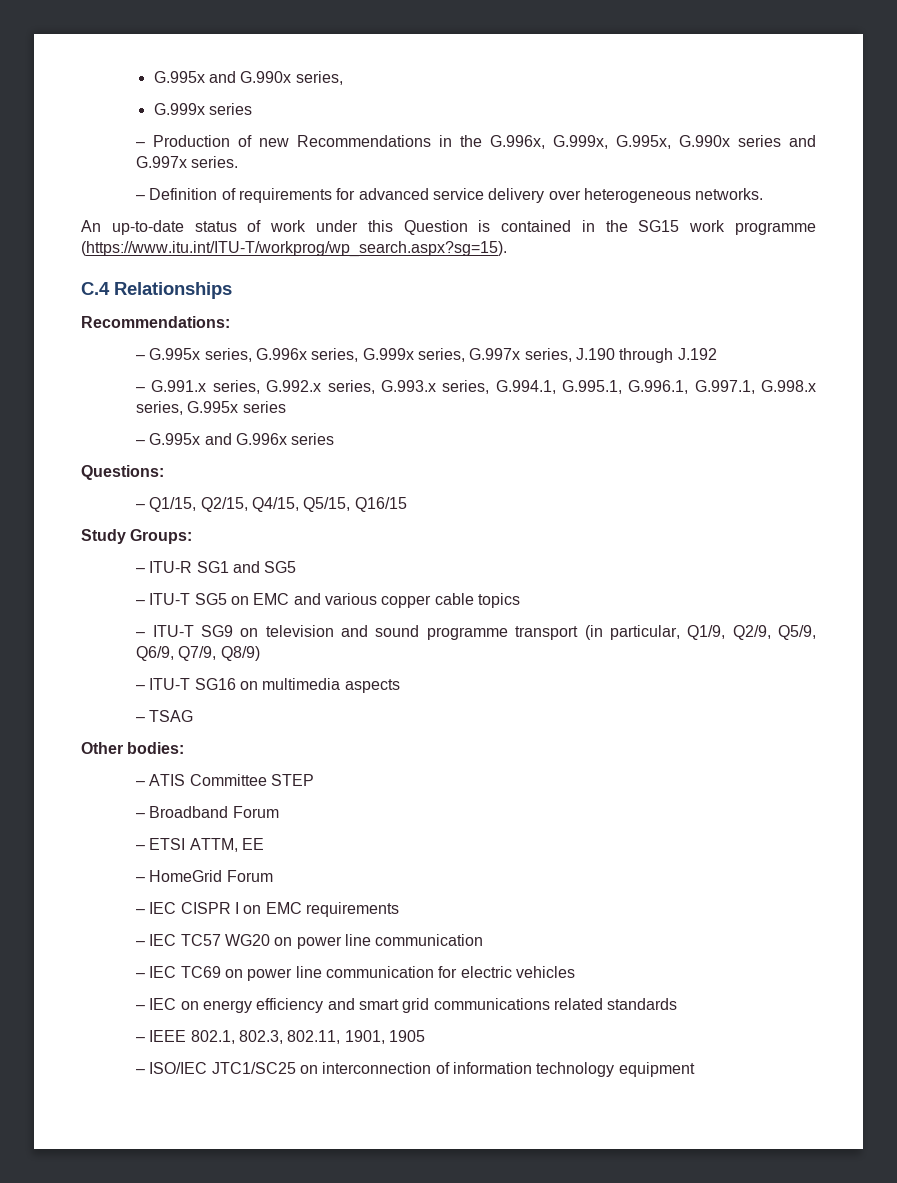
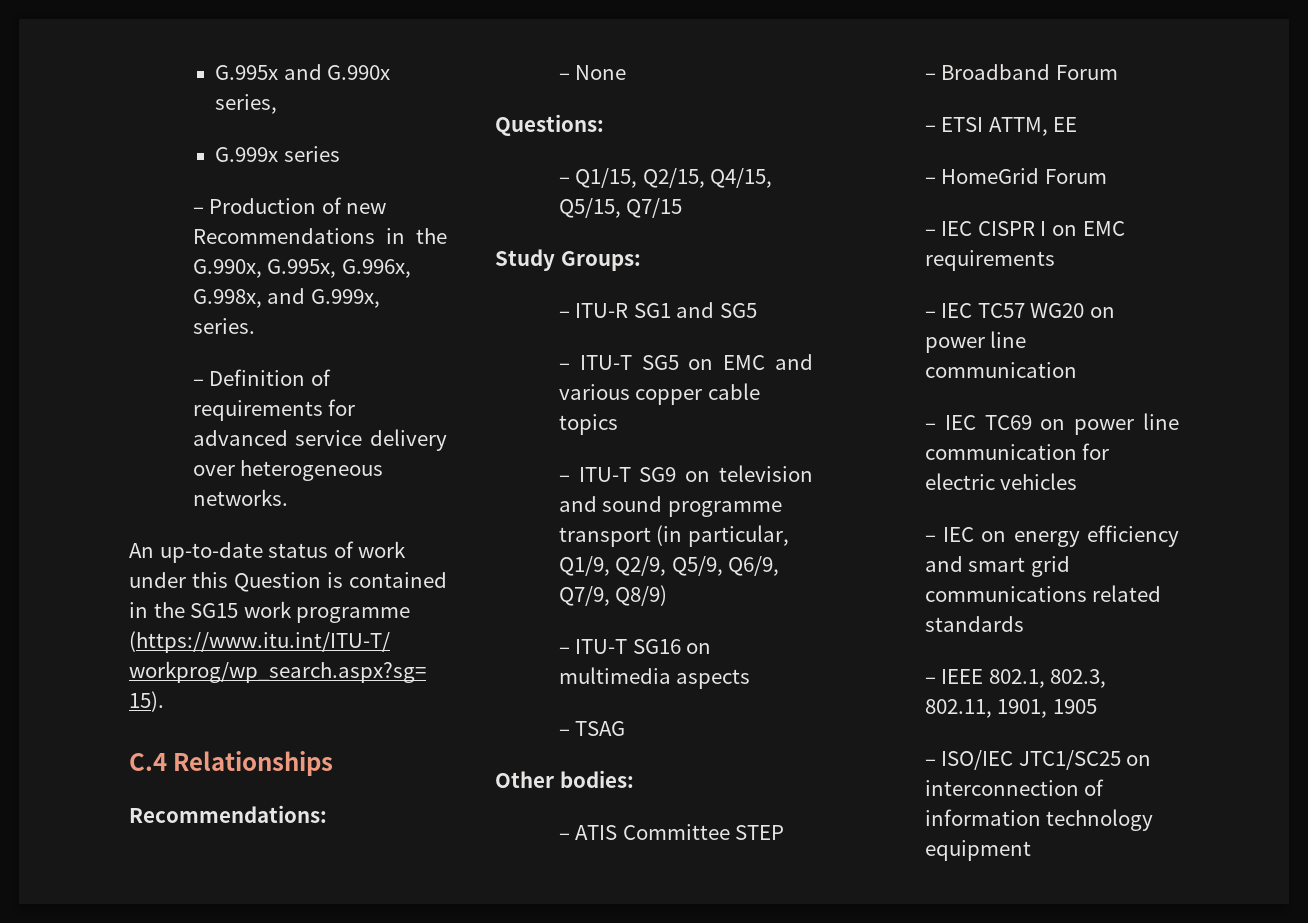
- – Production of new Recommendations in the G.996x, G.999x, G.995x, G.990x series and G.997x series.
+ – Production of new Recommendations in the G.990x, G.995x, G.996x, G.998x, and G.999x, series.
- – G.995x series, G.996x series, G.999x series, G.997x series, J.190 through J.192
- – G.991.x series, G.992.x series, G.993.x series, G.994.1, G.995.1, G.996.1, G.997.1, G.998.x series, G.995x series
- – G.995x and G.996x series
+ – None
- – Q1/15, Q2/15, Q4/15, Q5/15, Q16/15
+ – Q1/15, Q2/15, Q4/15, Q5/15, Q7/15

